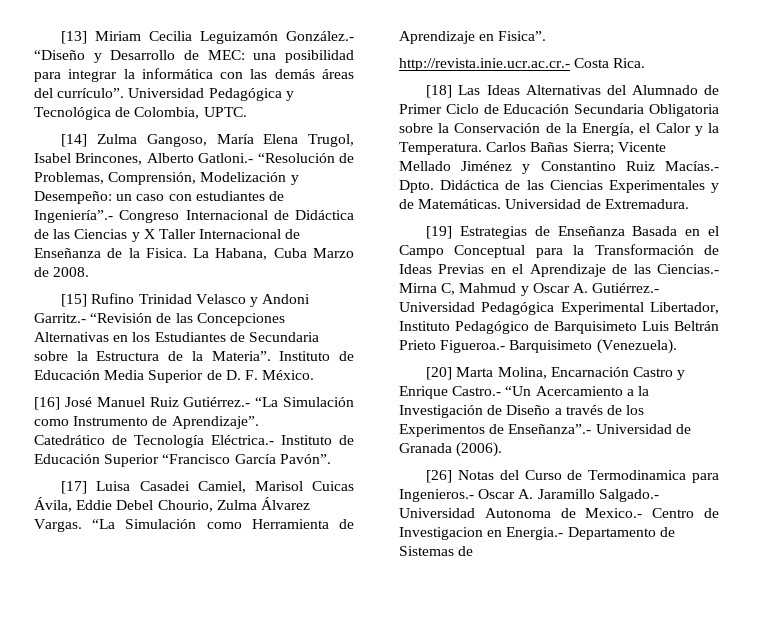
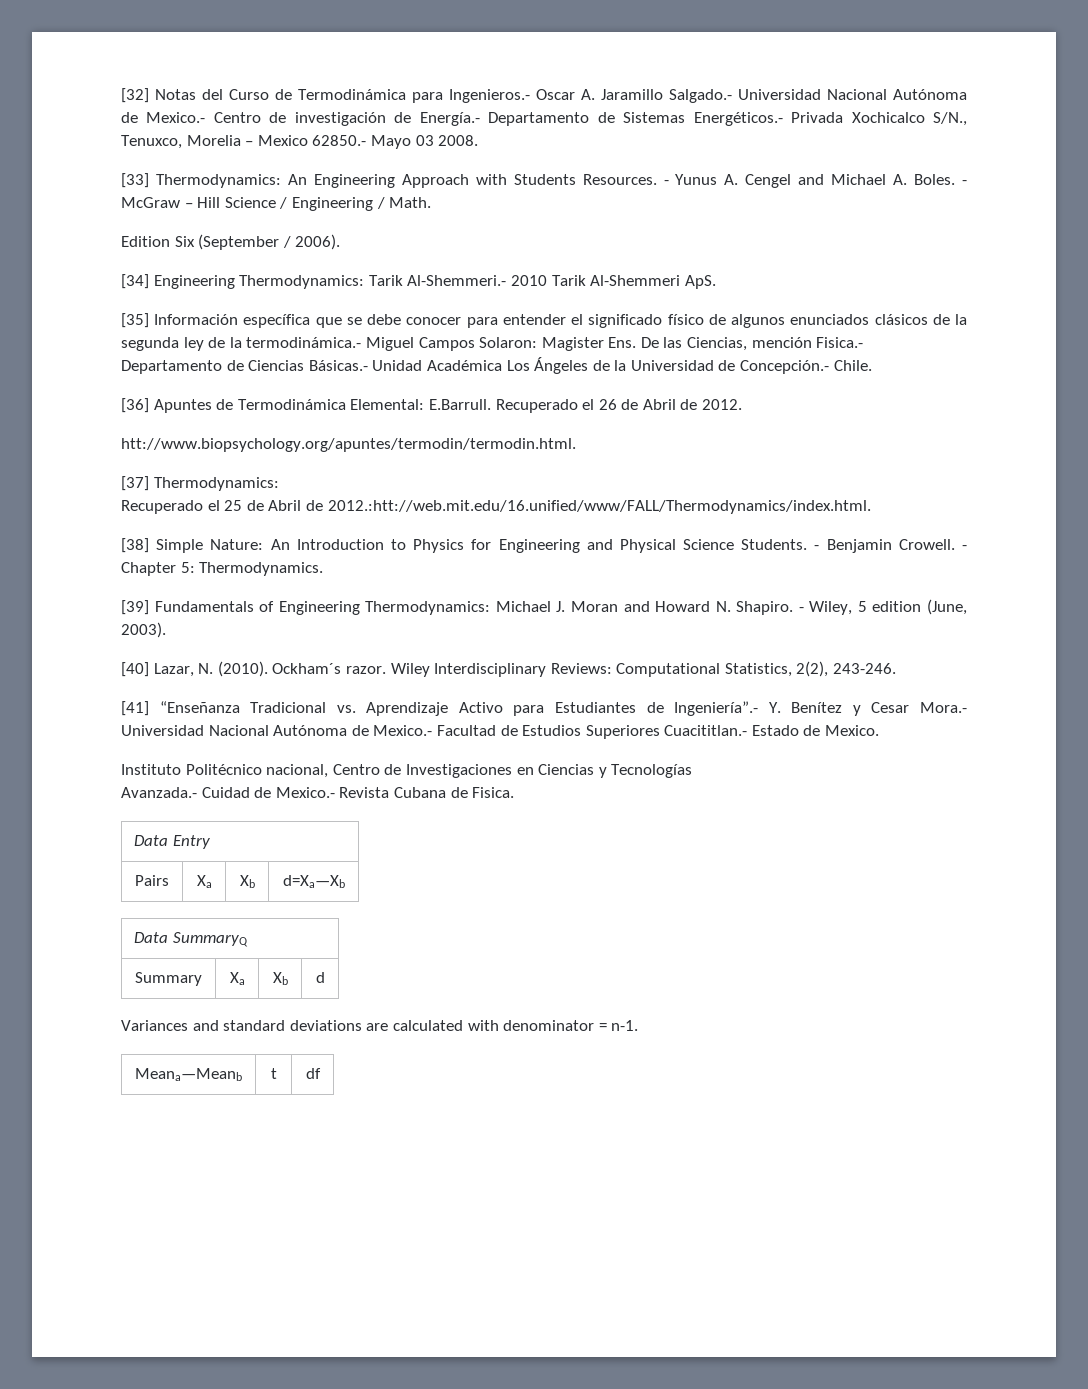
- [13] Miriam Cecilia Leguizamón González.- “Diseño y Desarrollo de MEC: una posibilidad para integrar la informática con las demás áreas del currículo”. Universidad Pedagógica y Tecnológica de Colombia, UPTC.
- [14] Zulma Gangoso, María Elena Trugol, Isabel Brincones, Alberto Gatloni.- “Resolución de Problemas, Comprensión, Modelización y Desempeño: un caso con estudiantes de Ingeniería”.- Congreso Internacional de Didáctica de las Ciencias y X Taller Internacional de Enseñanza de la Fisica. La Habana, Cuba Marzo de 2008.
- [15] Rufino Trinidad Velasco y Andoni Garritz.- “Revisión de las Concepciones Alternativas en los Estudiantes de Secundaria sobre la Estructura de la Materia”. Instituto de Educación Media Superior de D. F. México.
- [16] José Manuel Ruiz Gutiérrez.- “La Simulación como Instrumento de Aprendizaje”.
- Catedrático de Tecnología Eléctrica.- Instituto de Educación Superior “Francisco García Pavón”.
- [17] Luisa Casadei Camiel, Marisol Cuicas Ávila, Eddie Debel Chourio, Zulma Álvarez Vargas. “La Simulación como Herramienta de Aprendizaje en Fisica”.
- http://revista.inie.ucr.ac.cr.- Costa Rica.
- [18] Las Ideas Alternativas del Alumnado de Primer Ciclo de Educación Secundaria Obligatoria sobre la Conservación de la Energía, el Calor y la Temperatura. Carlos Bañas Sierra; Vicente Mellado Jiménez y Constantino Ruiz Macías.- Dpto. Didáctica de las Ciencias Experimentales y de Matemáticas. Universidad de Extremadura.
- [19] Estrategias de Enseñanza Basada en el Campo Conceptual para la Transformación de Ideas Previas en el Aprendizaje de las Ciencias.- Mirna C, Mahmud y Oscar A. Gutiérrez.- Universidad Pedagógica Experimental Libertador, Instituto Pedagógico de Barquisimeto Luis Beltrán Prieto Figueroa.- Barquisimeto (Venezuela).
- [20] Marta Molina, Encarnación Castro y Enrique Castro.- “Un Acercamiento a la Investigación de Diseño a través de los Experimentos de Enseñanza”.- Universidad de Granada (2006).
- [26] Notas del Curso de Termodinamica para Ingenieros.- Oscar A. Jaramillo Salgado.- Universidad Autonoma de Mexico.- Centro de Investigacion en Energia.- Departamento de Sistemas de
+ [32] Notas del Curso de Termodinámica para Ingenieros.- Oscar A. Jaramillo Salgado.- Universidad Nacional Autónoma de Mexico.- Centro de investigación de Energía.- Departamento de Sistemas Energéticos.- Privada Xochicalco S/N., Tenuxco, Morelia – Mexico 62850.- Mayo 03 2008.
+ [33] Thermodynamics: An Engineering Approach with Students Resources. - Yunus A. Cengel and Michael A. Boles. - McGraw – Hill Science / Engineering / Math.
+ Edition Six (September / 2006).
+ [34] Engineering Thermodynamics: Tarik Al-Shemmeri.- 2010 Tarik Al-Shemmeri ApS.
+ [35] Información específica que se debe conocer para entender el significado físico de algunos enunciados clásicos de la segunda ley de la termodinámica.- Miguel Campos Solaron: Magister Ens. De las Ciencias, mención Fisica.- Departamento de Ciencias Básicas.- Unidad Académica Los Ángeles de la Universidad de Concepción.- Chile.
+ [36] Apuntes de Termodinámica Elemental: E.Barrull. Recuperado el 26 de Abril de 2012.
+ htt://www.biopsychology.org/apuntes/termodin/termodin.html.
+ [37] Thermodynamics:
+ Recuperado el 25 de Abril de 2012.:htt://web.mit.edu/16.unified/www/FALL/Thermodynamics/index.html.
+ [38] Simple Nature: An Introduction to Physics for Engineering and Physical Science Students. - Benjamin Crowell. - Chapter 5: Thermodynamics.
+ [39] Fundamentals of Engineering Thermodynamics: Michael J. Moran and Howard N. Shapiro. - Wiley, 5 edition (June, 2003).
+ [40] Lazar, N. (2010). Ockham´s razor. Wiley Interdisciplinary Reviews: Computational Statistics, 2(2), 243-246.
+ [41] “Enseñanza Tradicional vs. Aprendizaje Activo para Estudiantes de Ingeniería”.- Y. Benítez y Cesar Mora.- Universidad Nacional Autónoma de Mexico.- Facultad de Estudios Superiores Cuacititlan.- Estado de Mexico.
+ Instituto Politécnico nacional, Centro de Investigaciones en Ciencias y Tecnologías
+ Avanzada.- Cuidad de Mexico.- Revista Cubana de Fisica.
+ Data Entry
+ Pairs | Xa | Xb | d=Xa—Xb
+ Data SummaryQ
+ Summary | Xa | Xb | d
+ Variances and standard deviations are calculated with denominator = n-1.
+ Meana—Meanb | t | df

